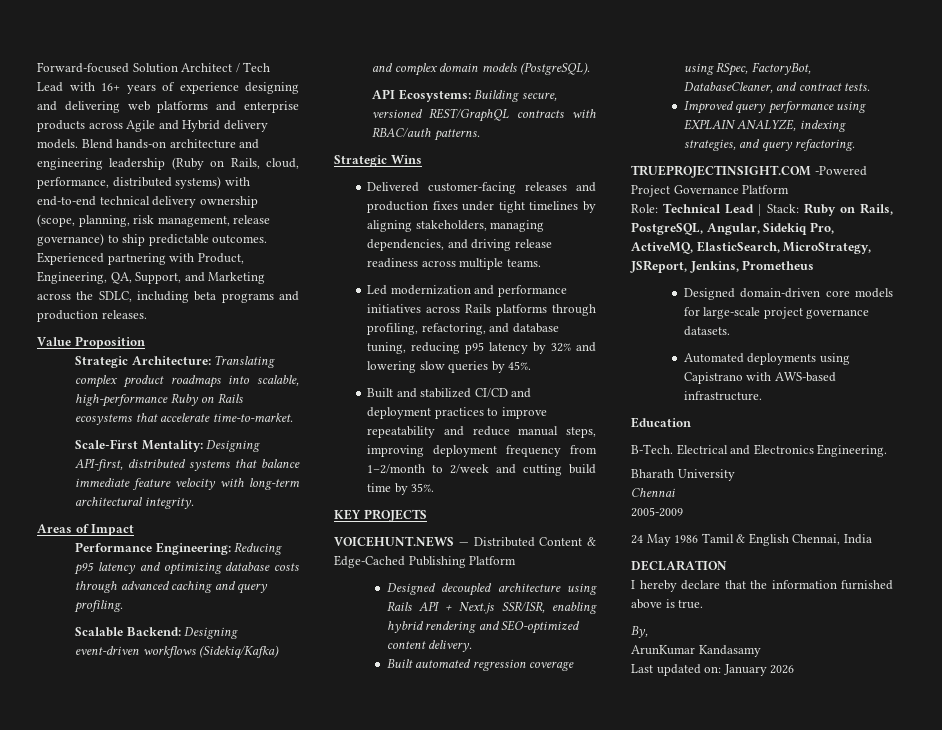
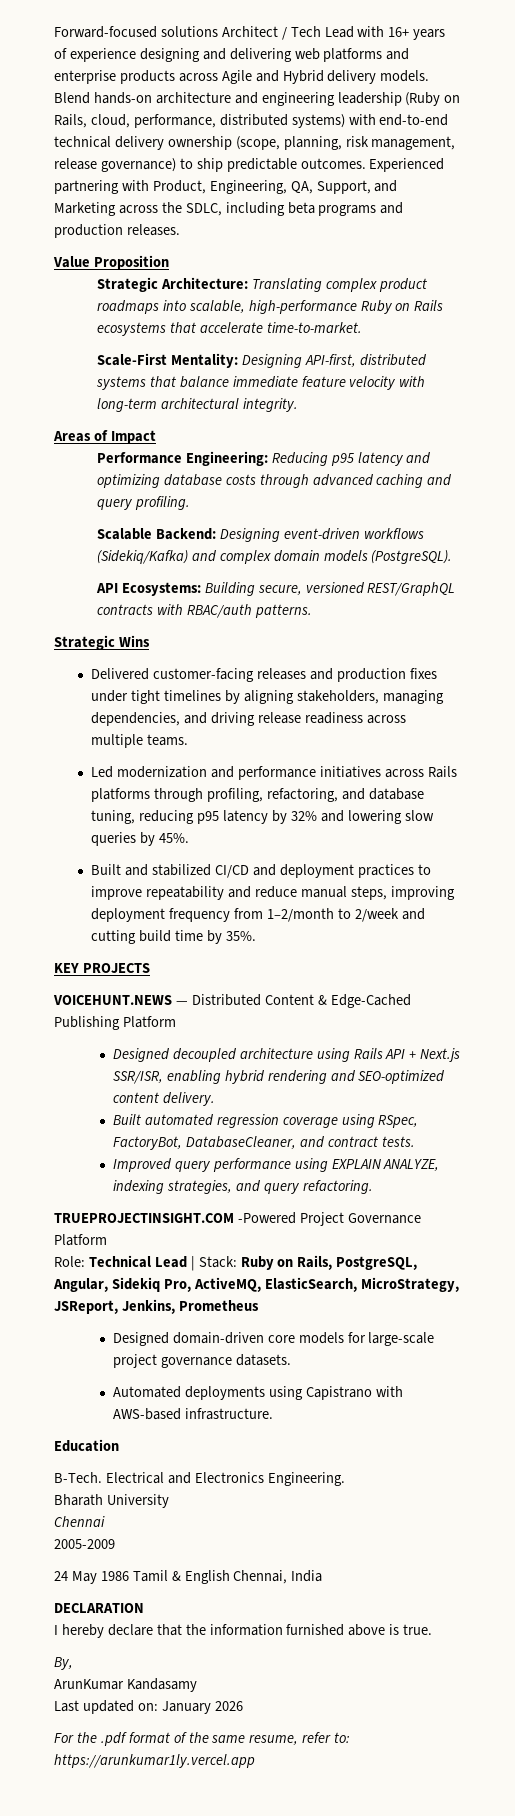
- Forward-focused Solution Architect / Tech Lead with 16+ years of experience designing and delivering web platforms and enterprise products across Agile and Hybrid delivery models.
+ Forward-focused solutions Architect / Tech Lead with 16+ years of experience designing and delivering web platforms and enterprise products across Agile and Hybrid delivery models.
+ For the .pdf format of the same resume, refer to: https://arunkumar1ly.vercel.app

